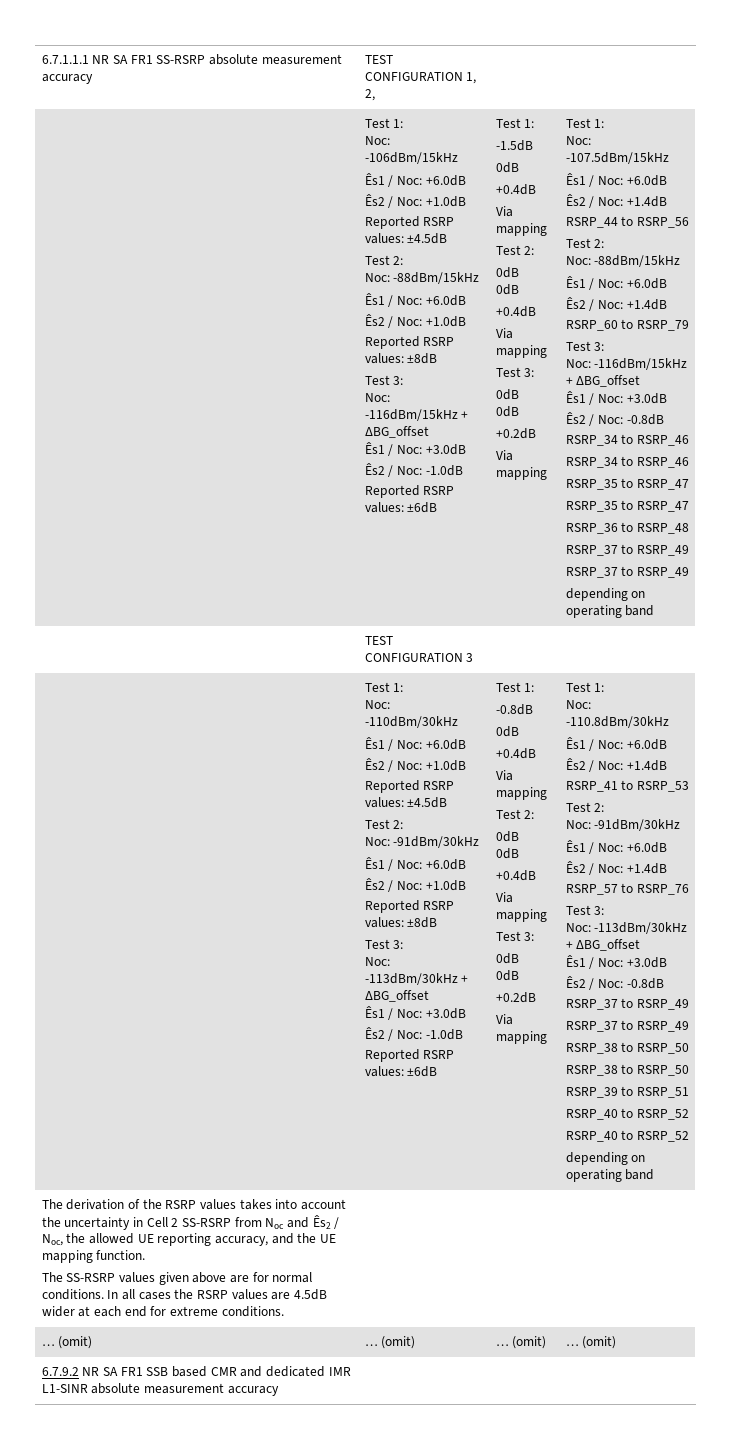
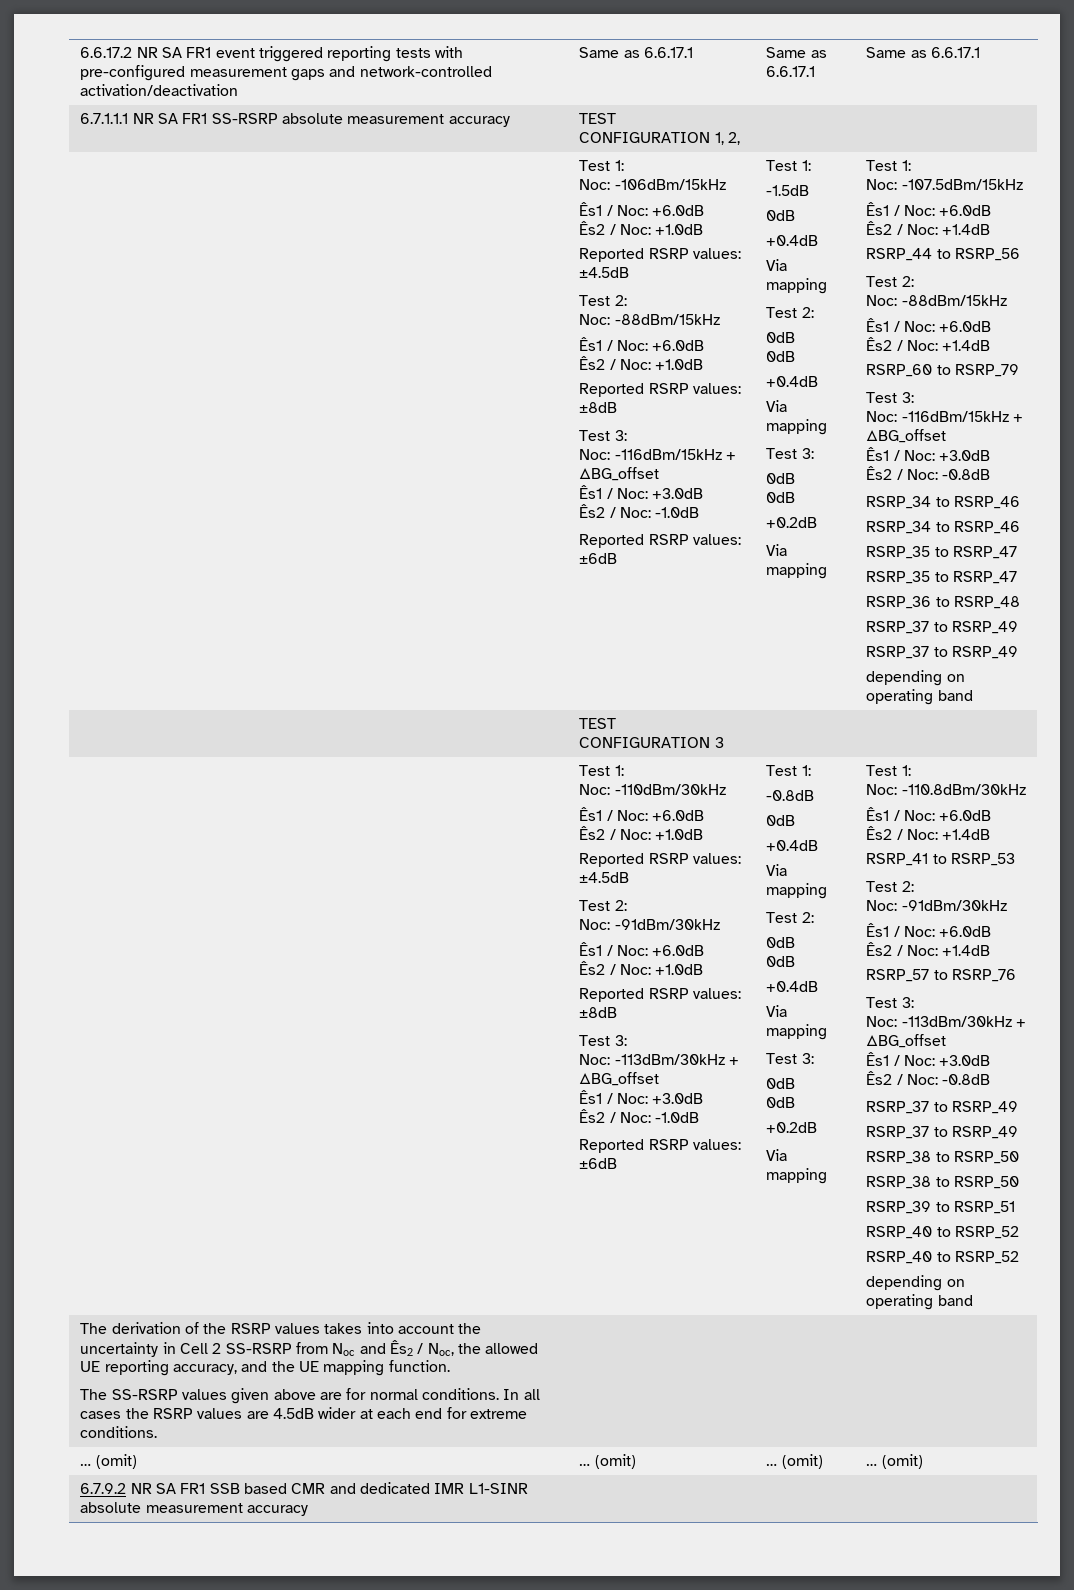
+ 6.6.17.2 NR SA FR1 event triggered reporting tests with pre-configured measurement gaps and network-controlled activation/deactivation | Same as 6.6.17.1 | Same as 6.6.17.1 | Same as 6.6.17.1

